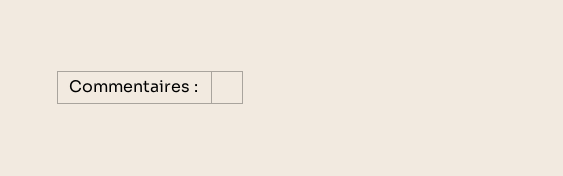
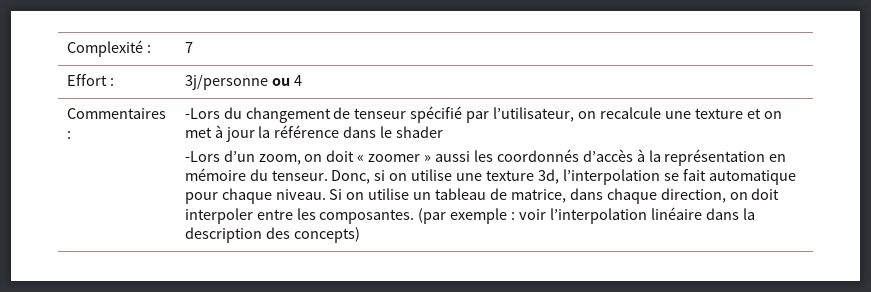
- Commentaires : |
+ Complexité : | 7
+ Effort : | 3j/personne ou 4
+ Commentaires : | -Lors du changement de tenseur spécifié par l’utilisateur, on recalcule une texture et on met à jour la référence dans le shader
+ -Lors d’un zoom, on doit « zoomer » aussi les coordonnés d’accès à la représentation en mémoire du tenseur. Donc, si on utilise une texture 3d, l’interpolation se fait automatique pour chaque niveau. Si on utilise un tableau de matrice, dans chaque direction, on doit interpoler entre les composantes. (par exemple : voir l’interpolation linéaire dans la description des concepts)

